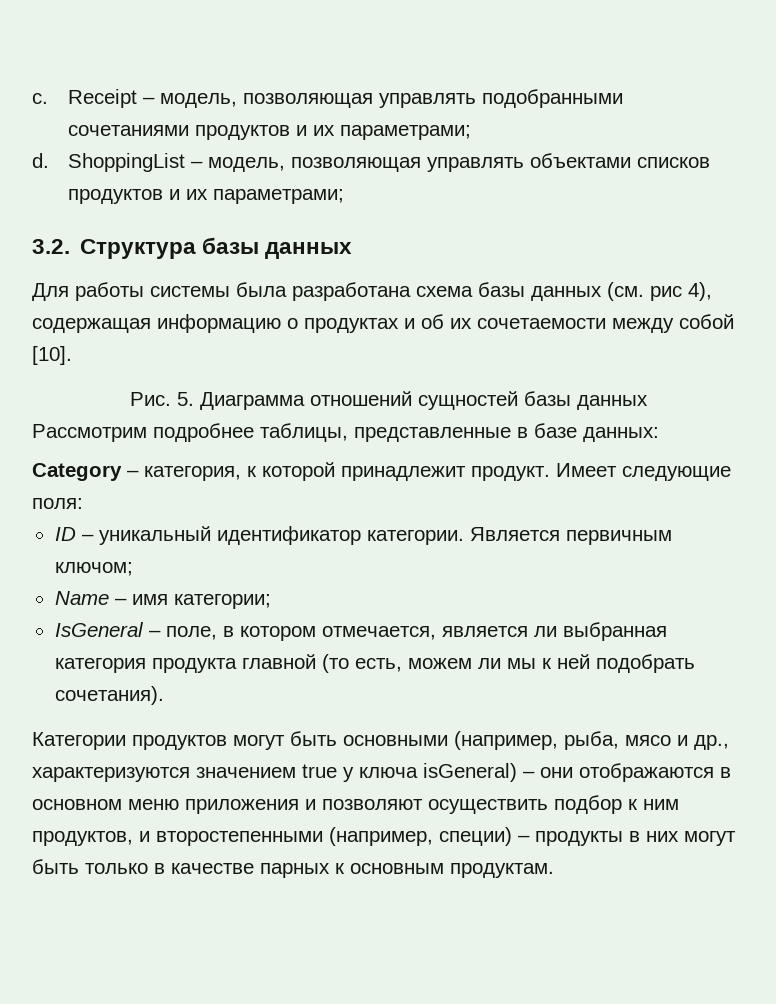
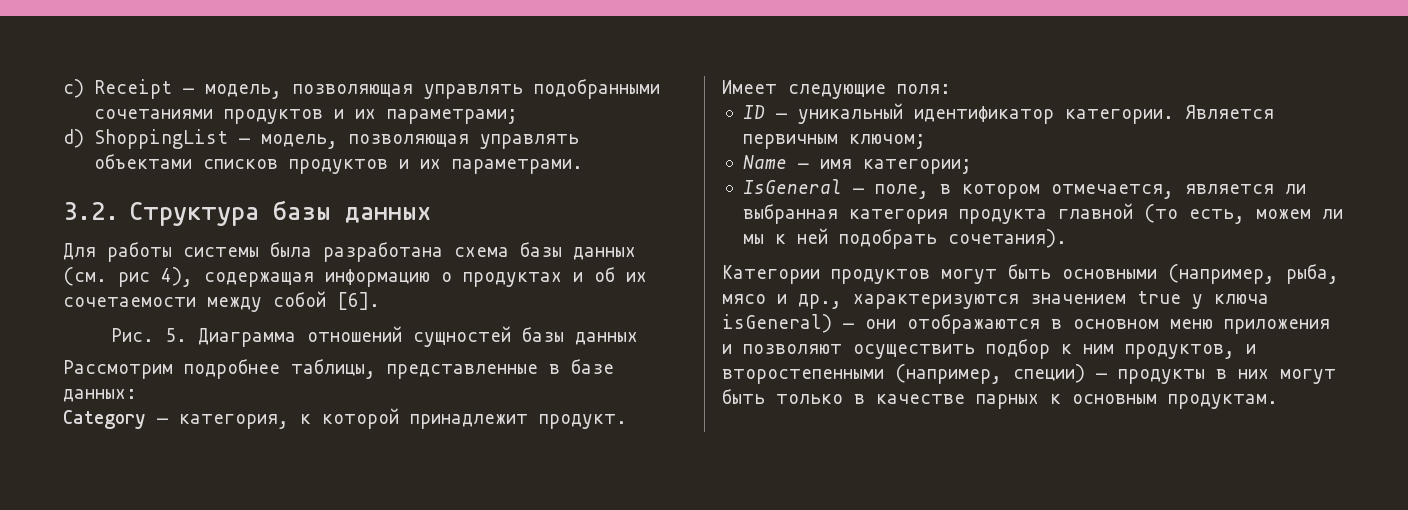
- c. Receipt – модель, позволяющая управлять подобранными сочетаниями продуктов и их параметрами;
+ c) Receipt — модель, позволяющая управлять подобранными сочетаниями продуктов и их параметрами;
- d. ShоppingList – модель, позволяющая управлять объектами списков продуктов и их параметрами;
+ d) ShоppingList — модель, позволяющая управлять объектами списков продуктов и их параметрами.
- Для работы системы была разработана схема базы данных (см. рис 4), содержащая информацию о продуктах и об их сочетаемости между собой [10].
+ Для работы системы была разработана схема базы данных (см. рис 4), содержащая информацию о продуктах и об их сочетаемости между собой [6].
- Category – категория, к которой принадлежит продукт.
+ Category — категория, к которой принадлежит продукт.
- ID – уникальный идентификатор категории.
+ ID — уникальный идентификатор категории.
- Name – имя категории;
+ Name — имя категории;
- IsGeneral – поле, в котором отмечается, является ли выбранная категория продукта главной (то есть, можем ли мы к ней подобрать сочетания).
+ IsGeneral — поле, в котором отмечается, является ли выбранная категория продукта главной (то есть, можем ли мы к ней подобрать сочетания).
- Категории продуктов могут быть основными (например, рыба, мясо и др., характеризуются значением true у ключа isGeneral) – они отображаются в основном меню приложения и позволяют осуществить подбор к ним продуктов, и второстепенными (например, специи) – продукты в них могут быть только в качестве парных к основным продуктам.
+ Категории продуктов могут быть основными (например, рыба, мясо и др., характеризуются значением true у ключа isGeneral) — они отображаются в основном меню приложения и позволяют осуществить подбор к ним продуктов, и второстепенными (например, специи) — продукты в них могут быть только в качестве парных к основным продуктам.

